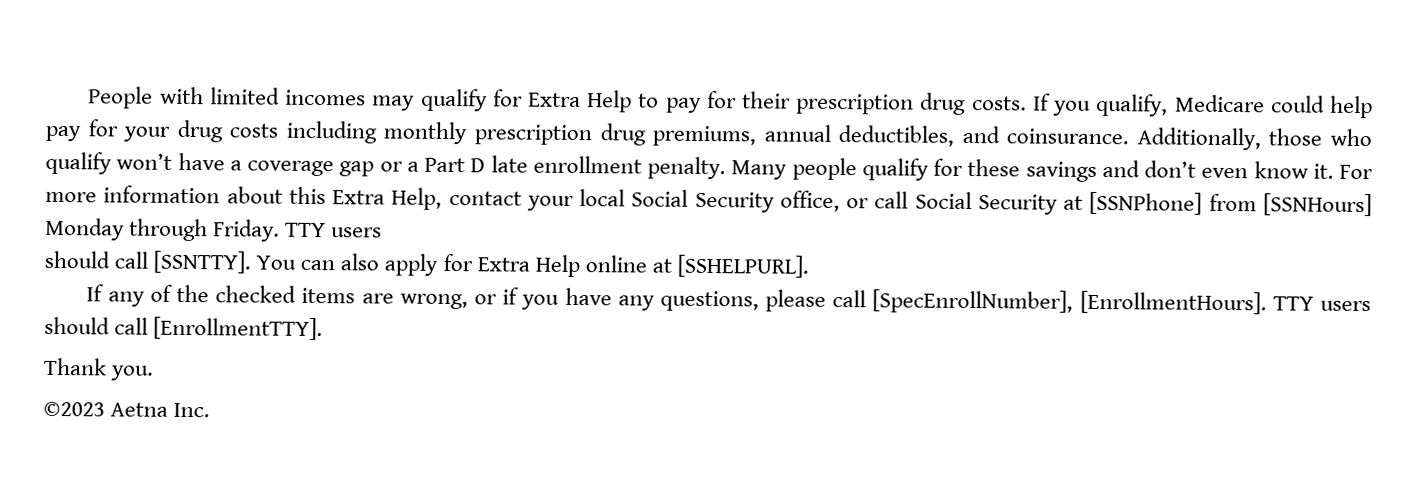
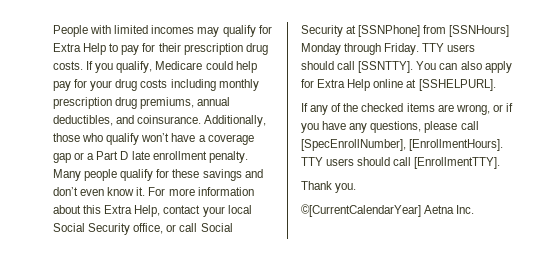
- ©2023 Aetna Inc.
+ ©[CurrentCalendarYear] Aetna Inc.

